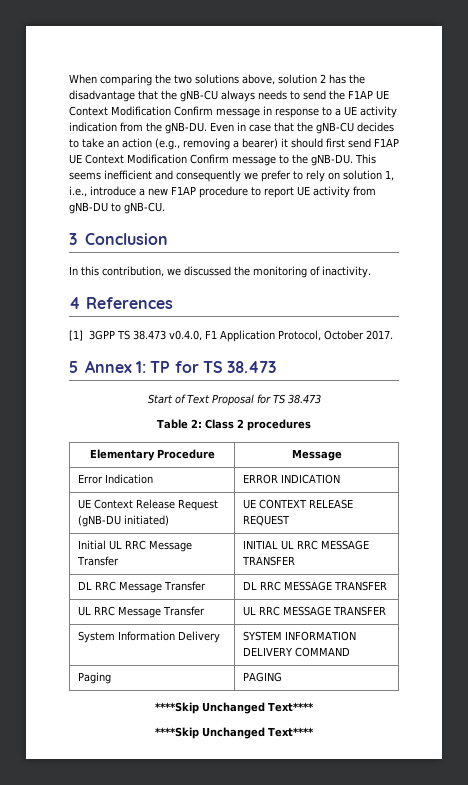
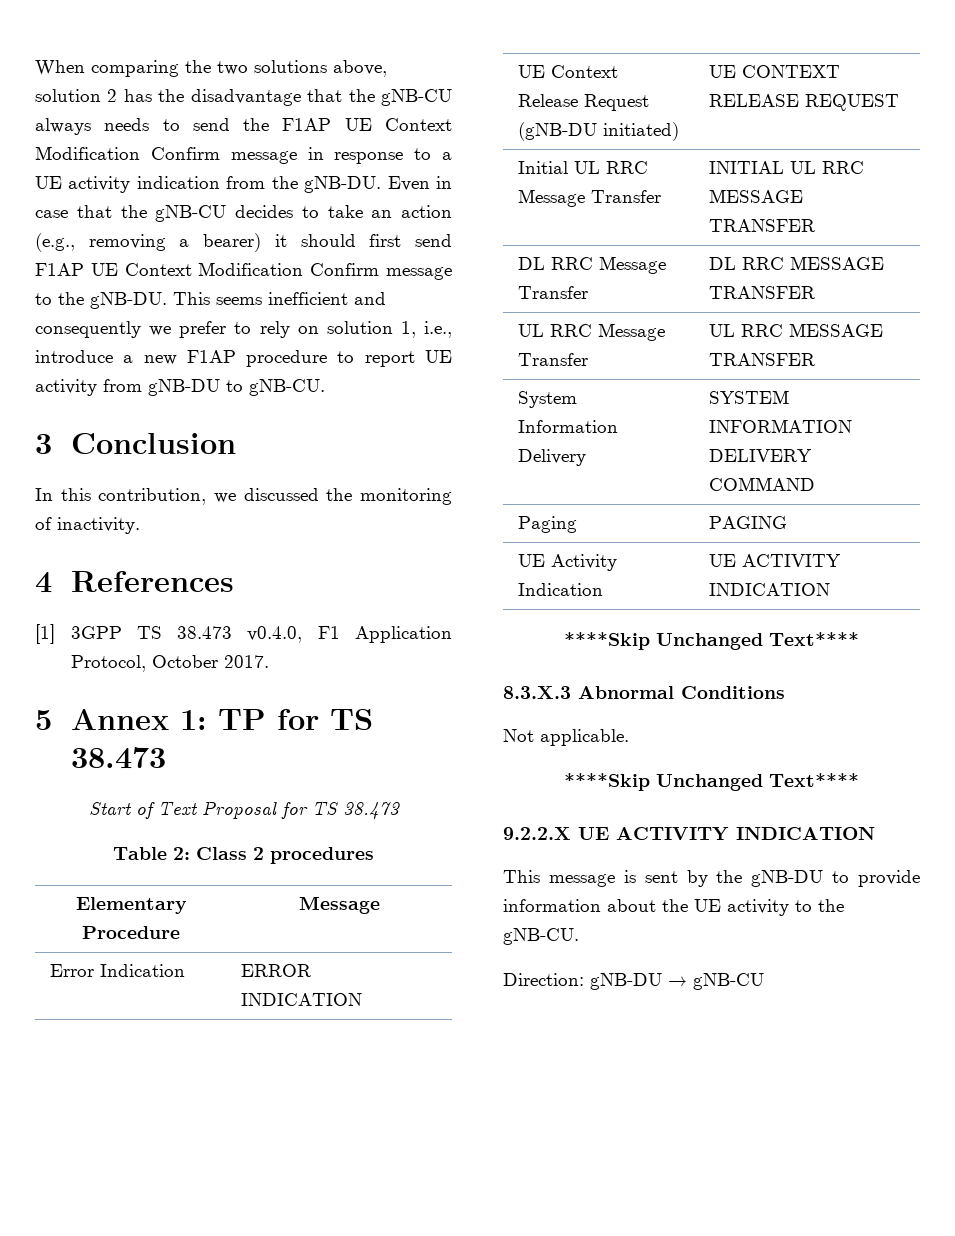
  Paging | PAGING
+ UE Activity Indication | UE ACTIVITY INDICATION
  ****Skip Unchanged Text****
+ 8.3.X.3 Abnormal Conditions
+ Not applicable.
  ****Skip Unchanged Text****
+ 9.2.2.X UE ACTIVITY INDICATION
+ This message is sent by the gNB-DU to provide information about the UE activity to the gNB-CU.
+ Direction: gNB-DU → gNB-CU

